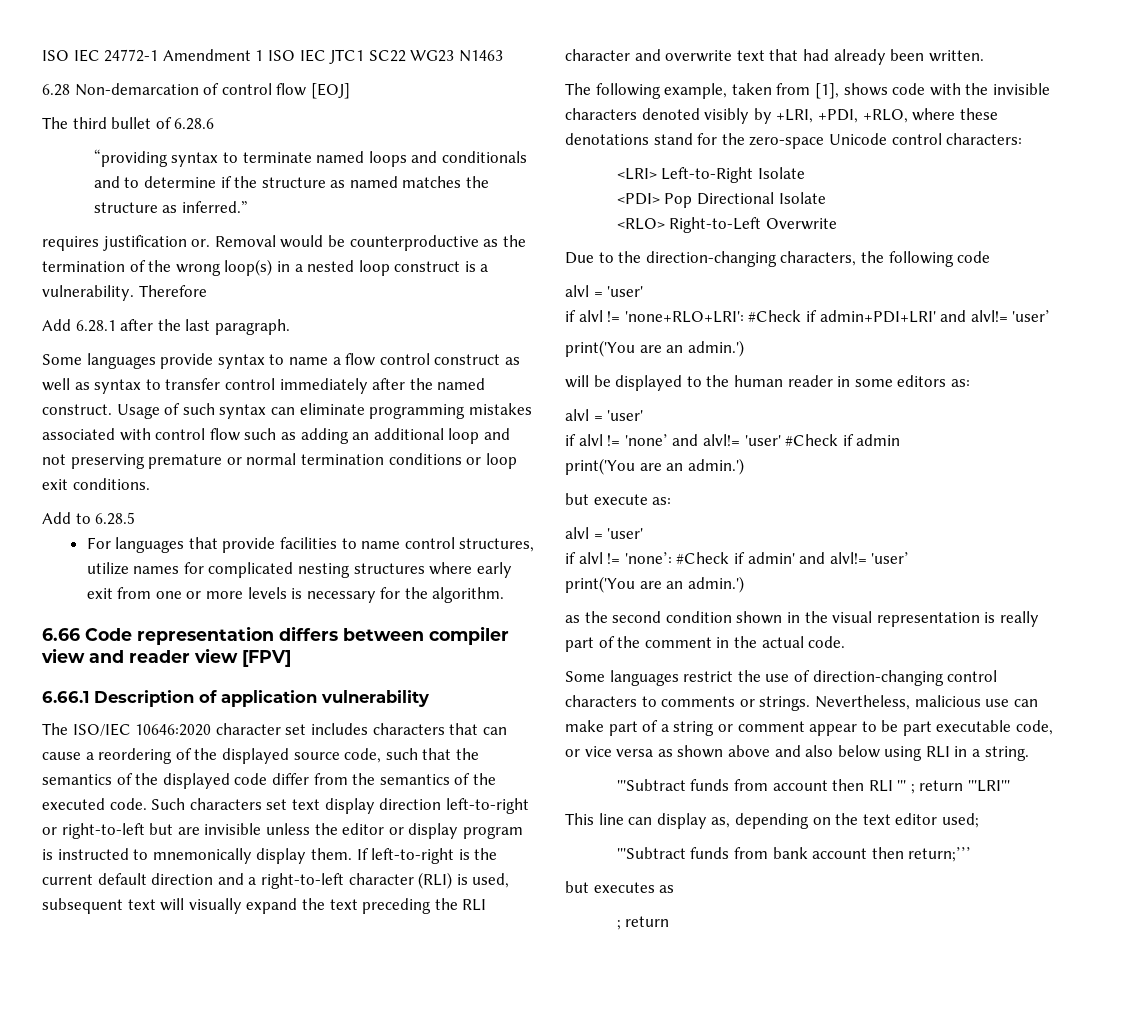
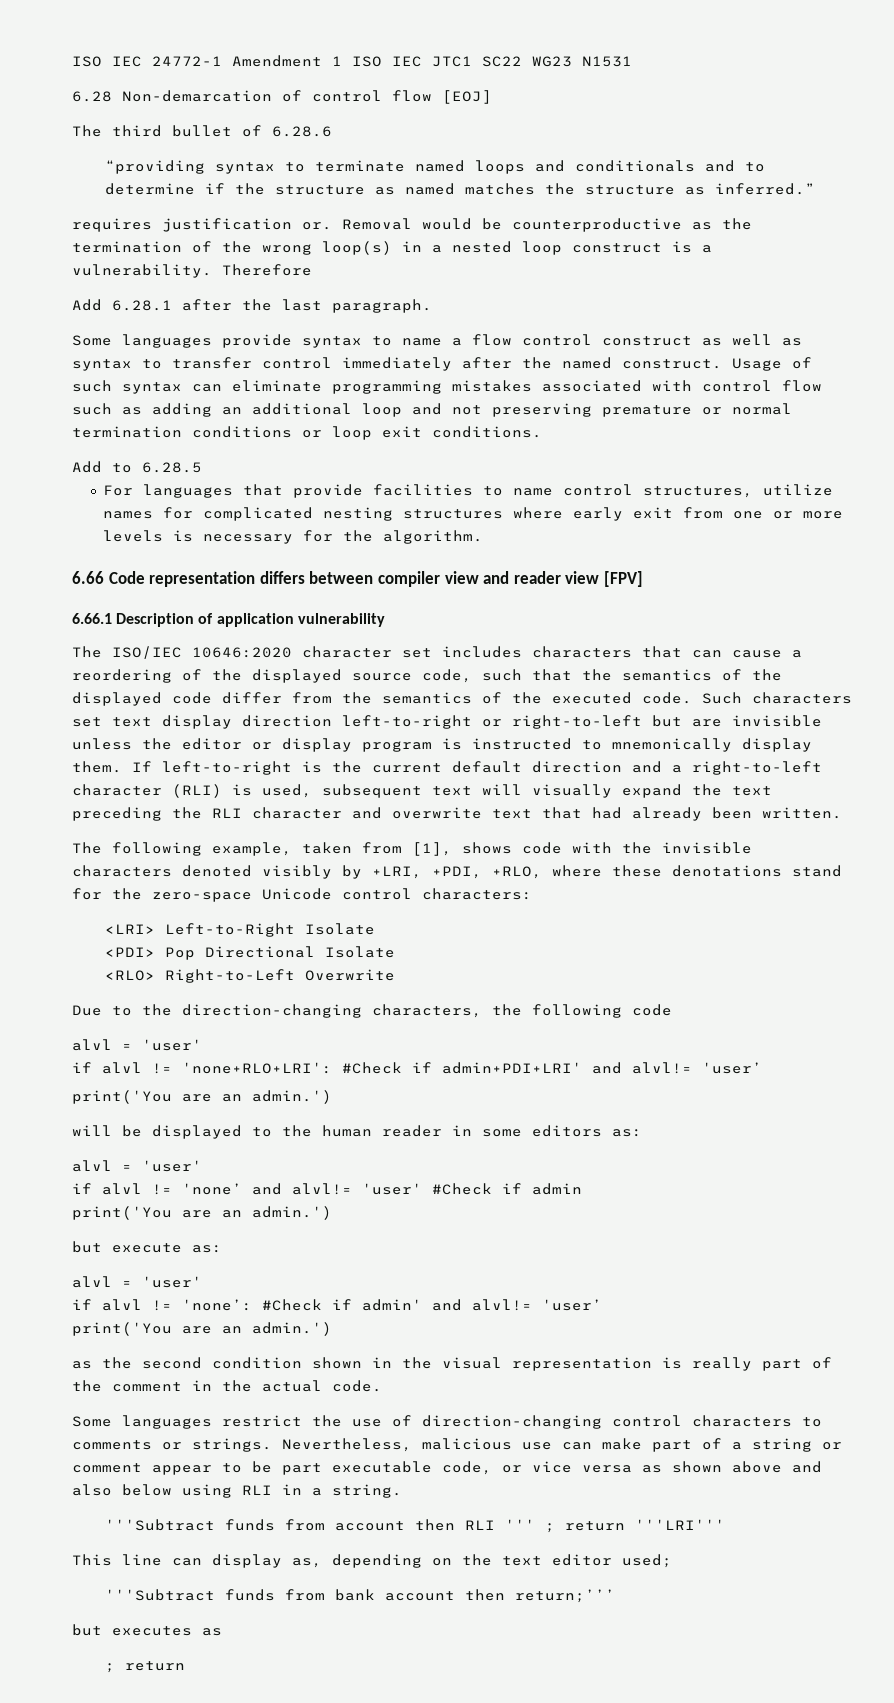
- ISO IEC 24772-1 Amendment 1 ISO IEC JTC1 SC22 WG23 N1463
+ ISO IEC 24772-1 Amendment 1 ISO IEC JTC1 SC22 WG23 N1531

